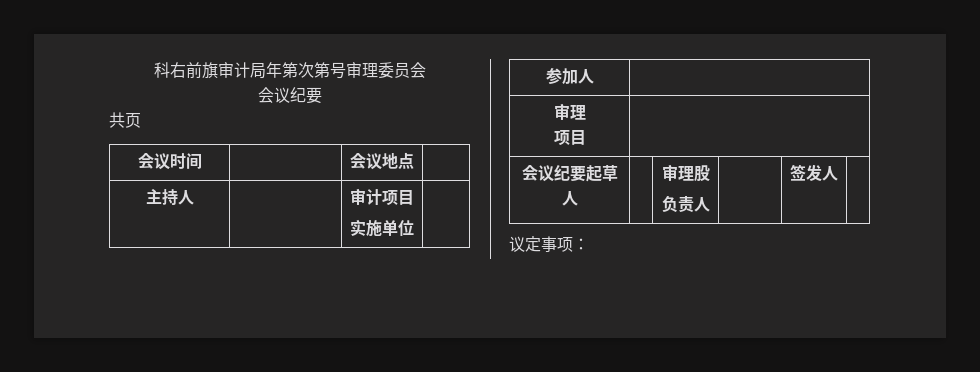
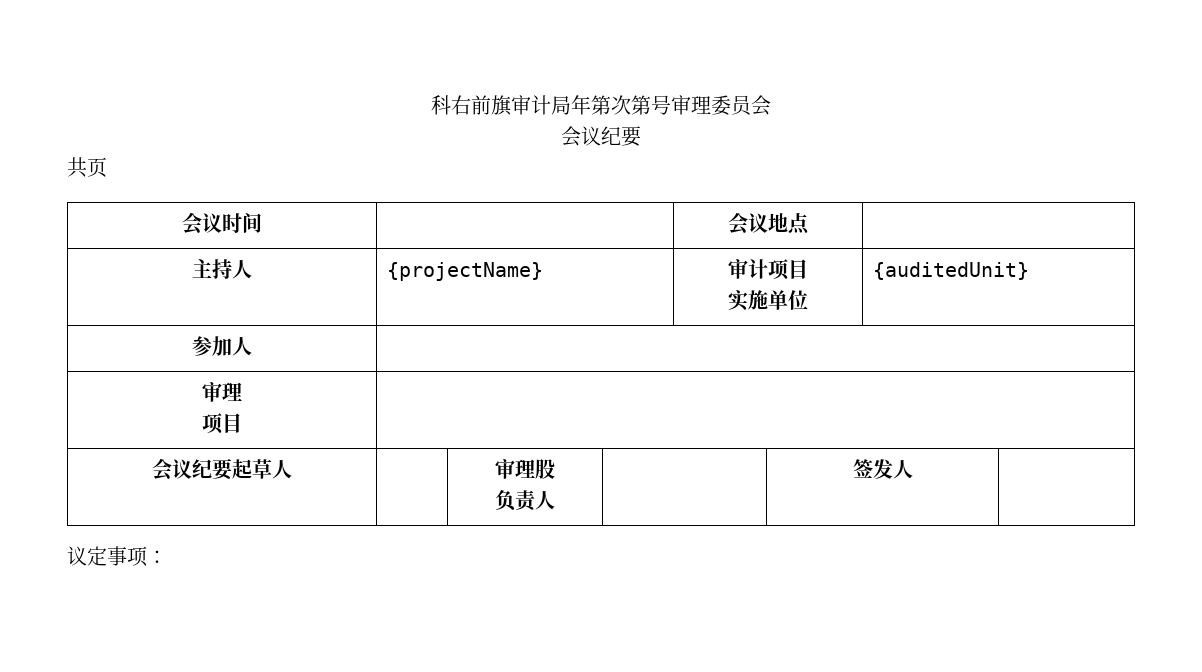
- 主持人 | | 审计项目
- 实施单位 |
+ 主持人 | {projectName} | 审计项目
+ 实施单位 | {auditedUnit}

